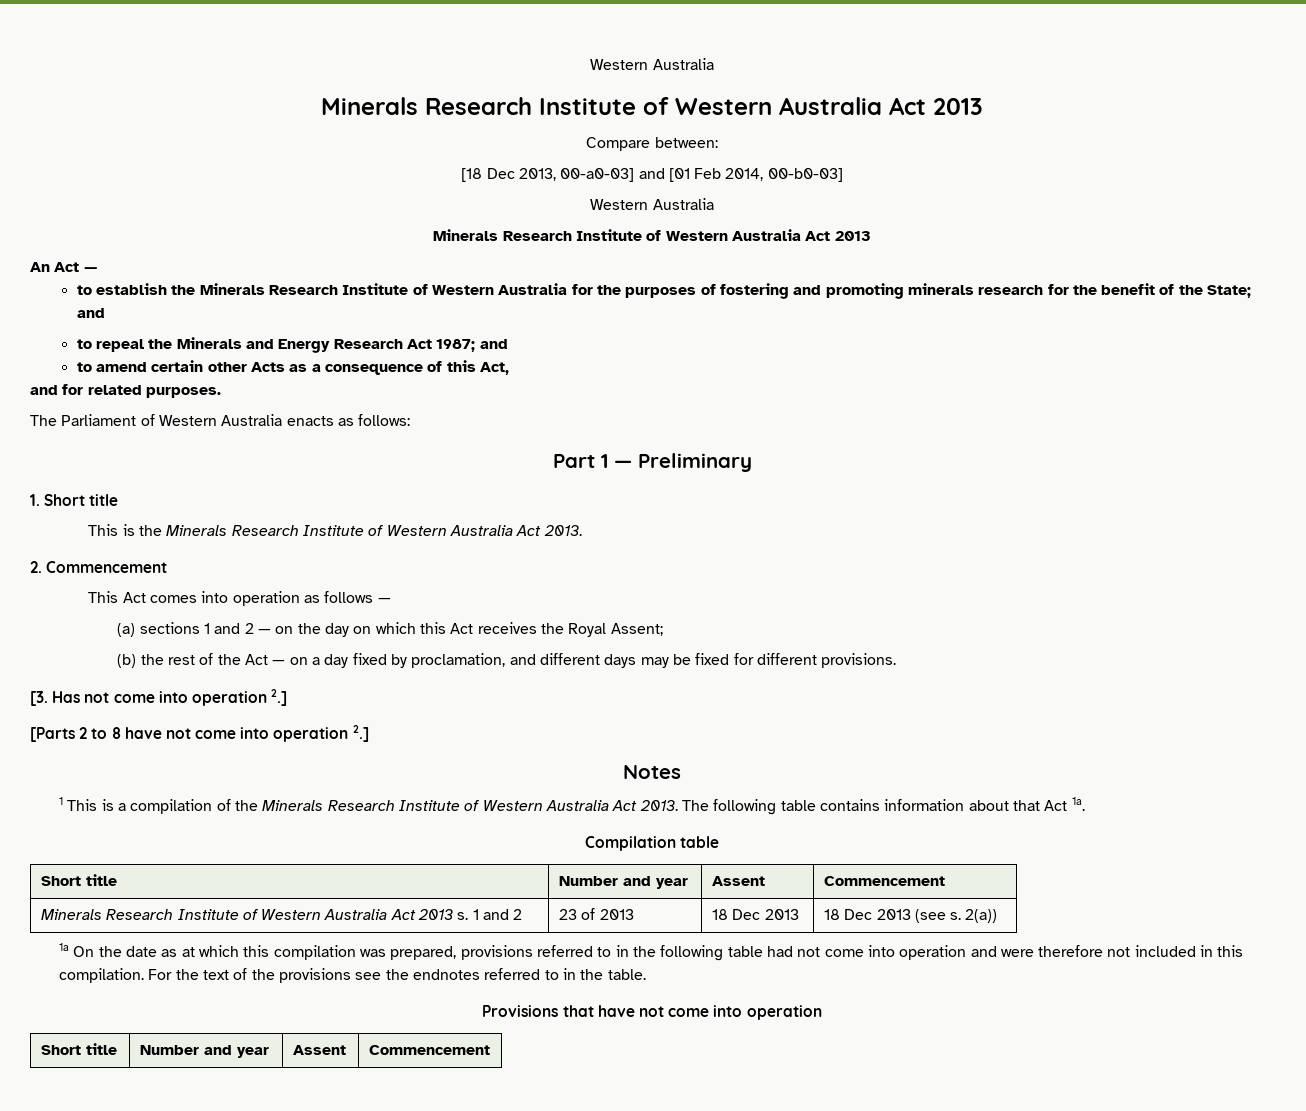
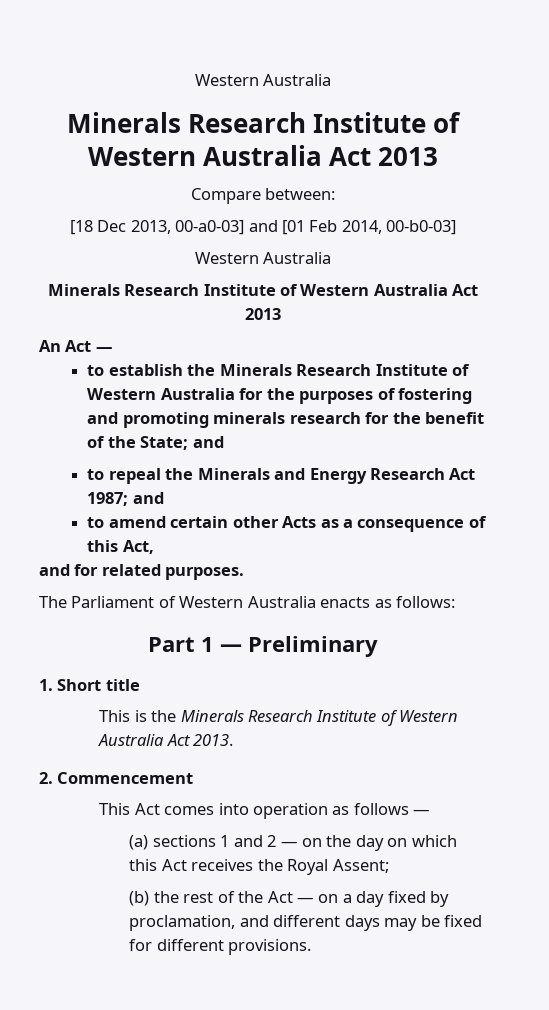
- [3. Has not come into operation 2.]
- [Parts 2 to 8 have not come into operation 2.]
- Notes
- 1 This is a compilation of the Minerals Research Institute of Western Australia Act 2013. The following table contains information about that Act 1a.
- Compilation table
- Short title | Number and year | Assent | Commencement
- Minerals Research Institute of Western Australia Act 2013 s. 1 and 2 | 23 of 2013 | 18 Dec 2013 | 18 Dec 2013 (see s. 2(a))
- 1a On the date as at which this compilation was prepared, provisions referred to in the following table had not come into operation and were therefore not included in this compilation. For the text of the provisions see the endnotes referred to in the table.
- Provisions that have not come into operation
- Short title | Number and year | Assent | Commencement

